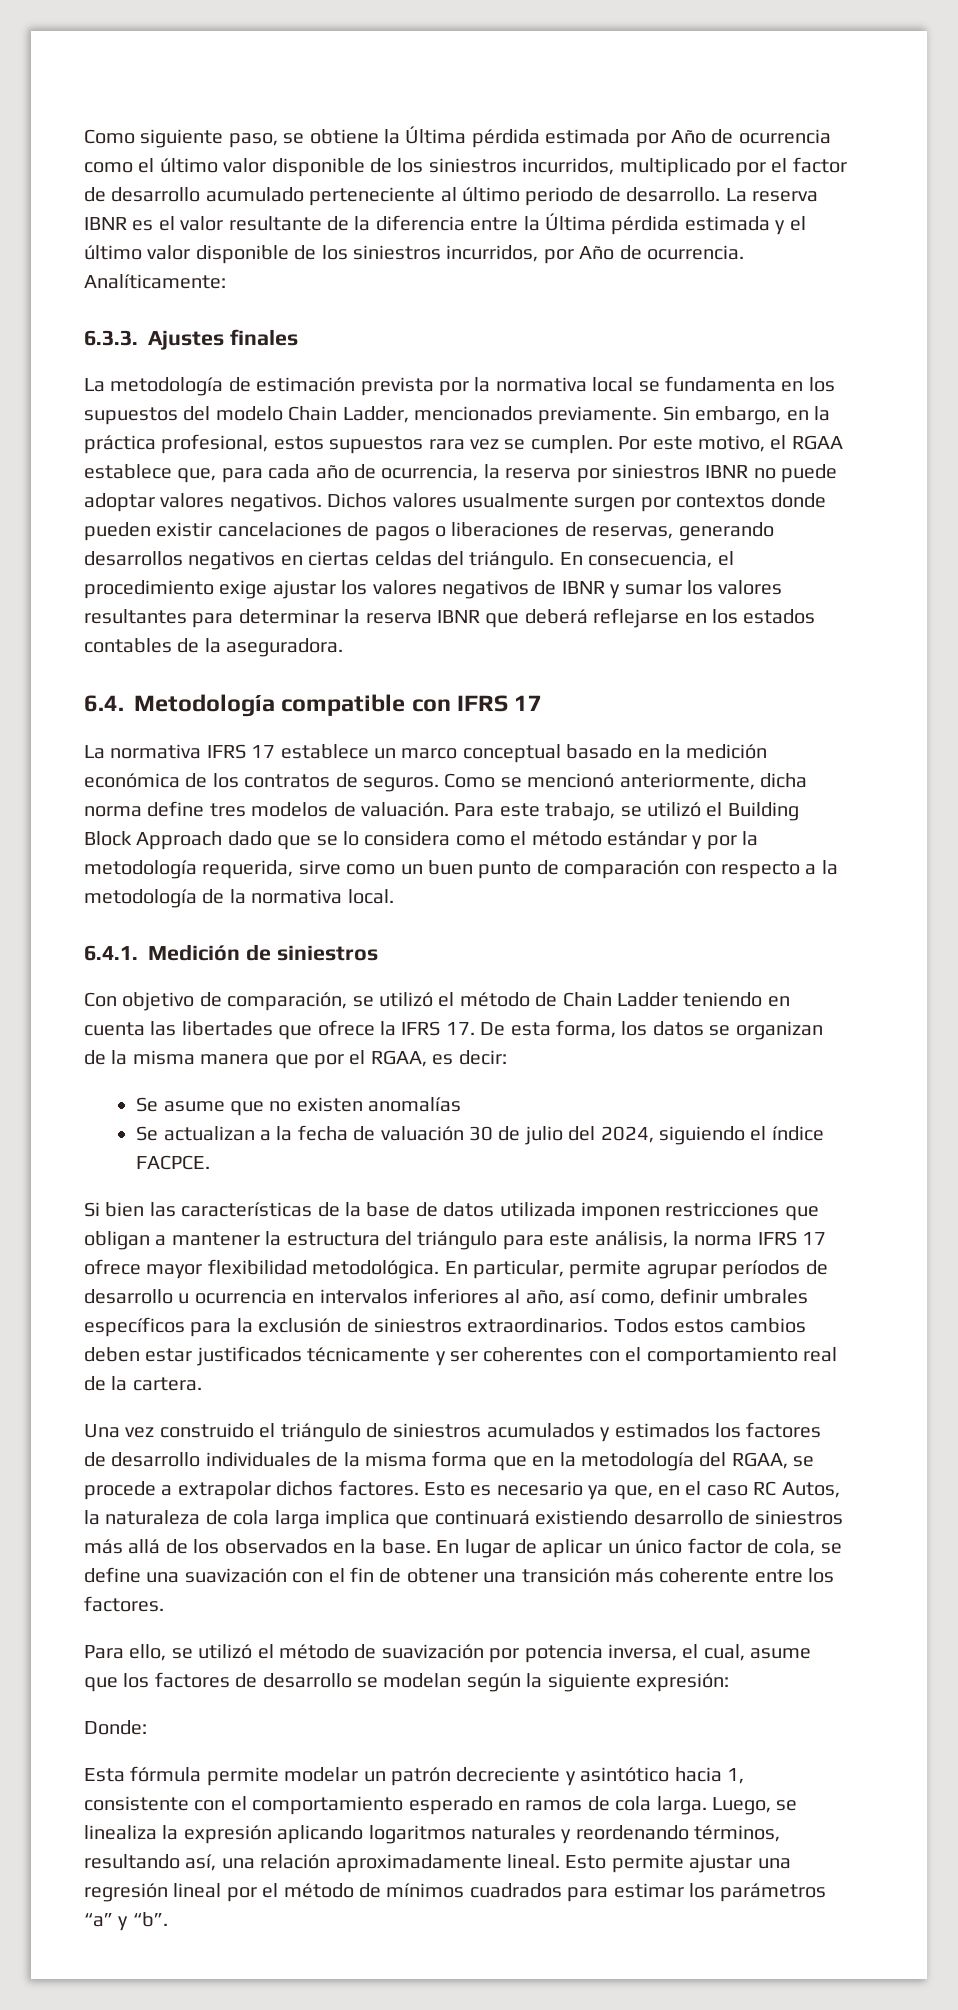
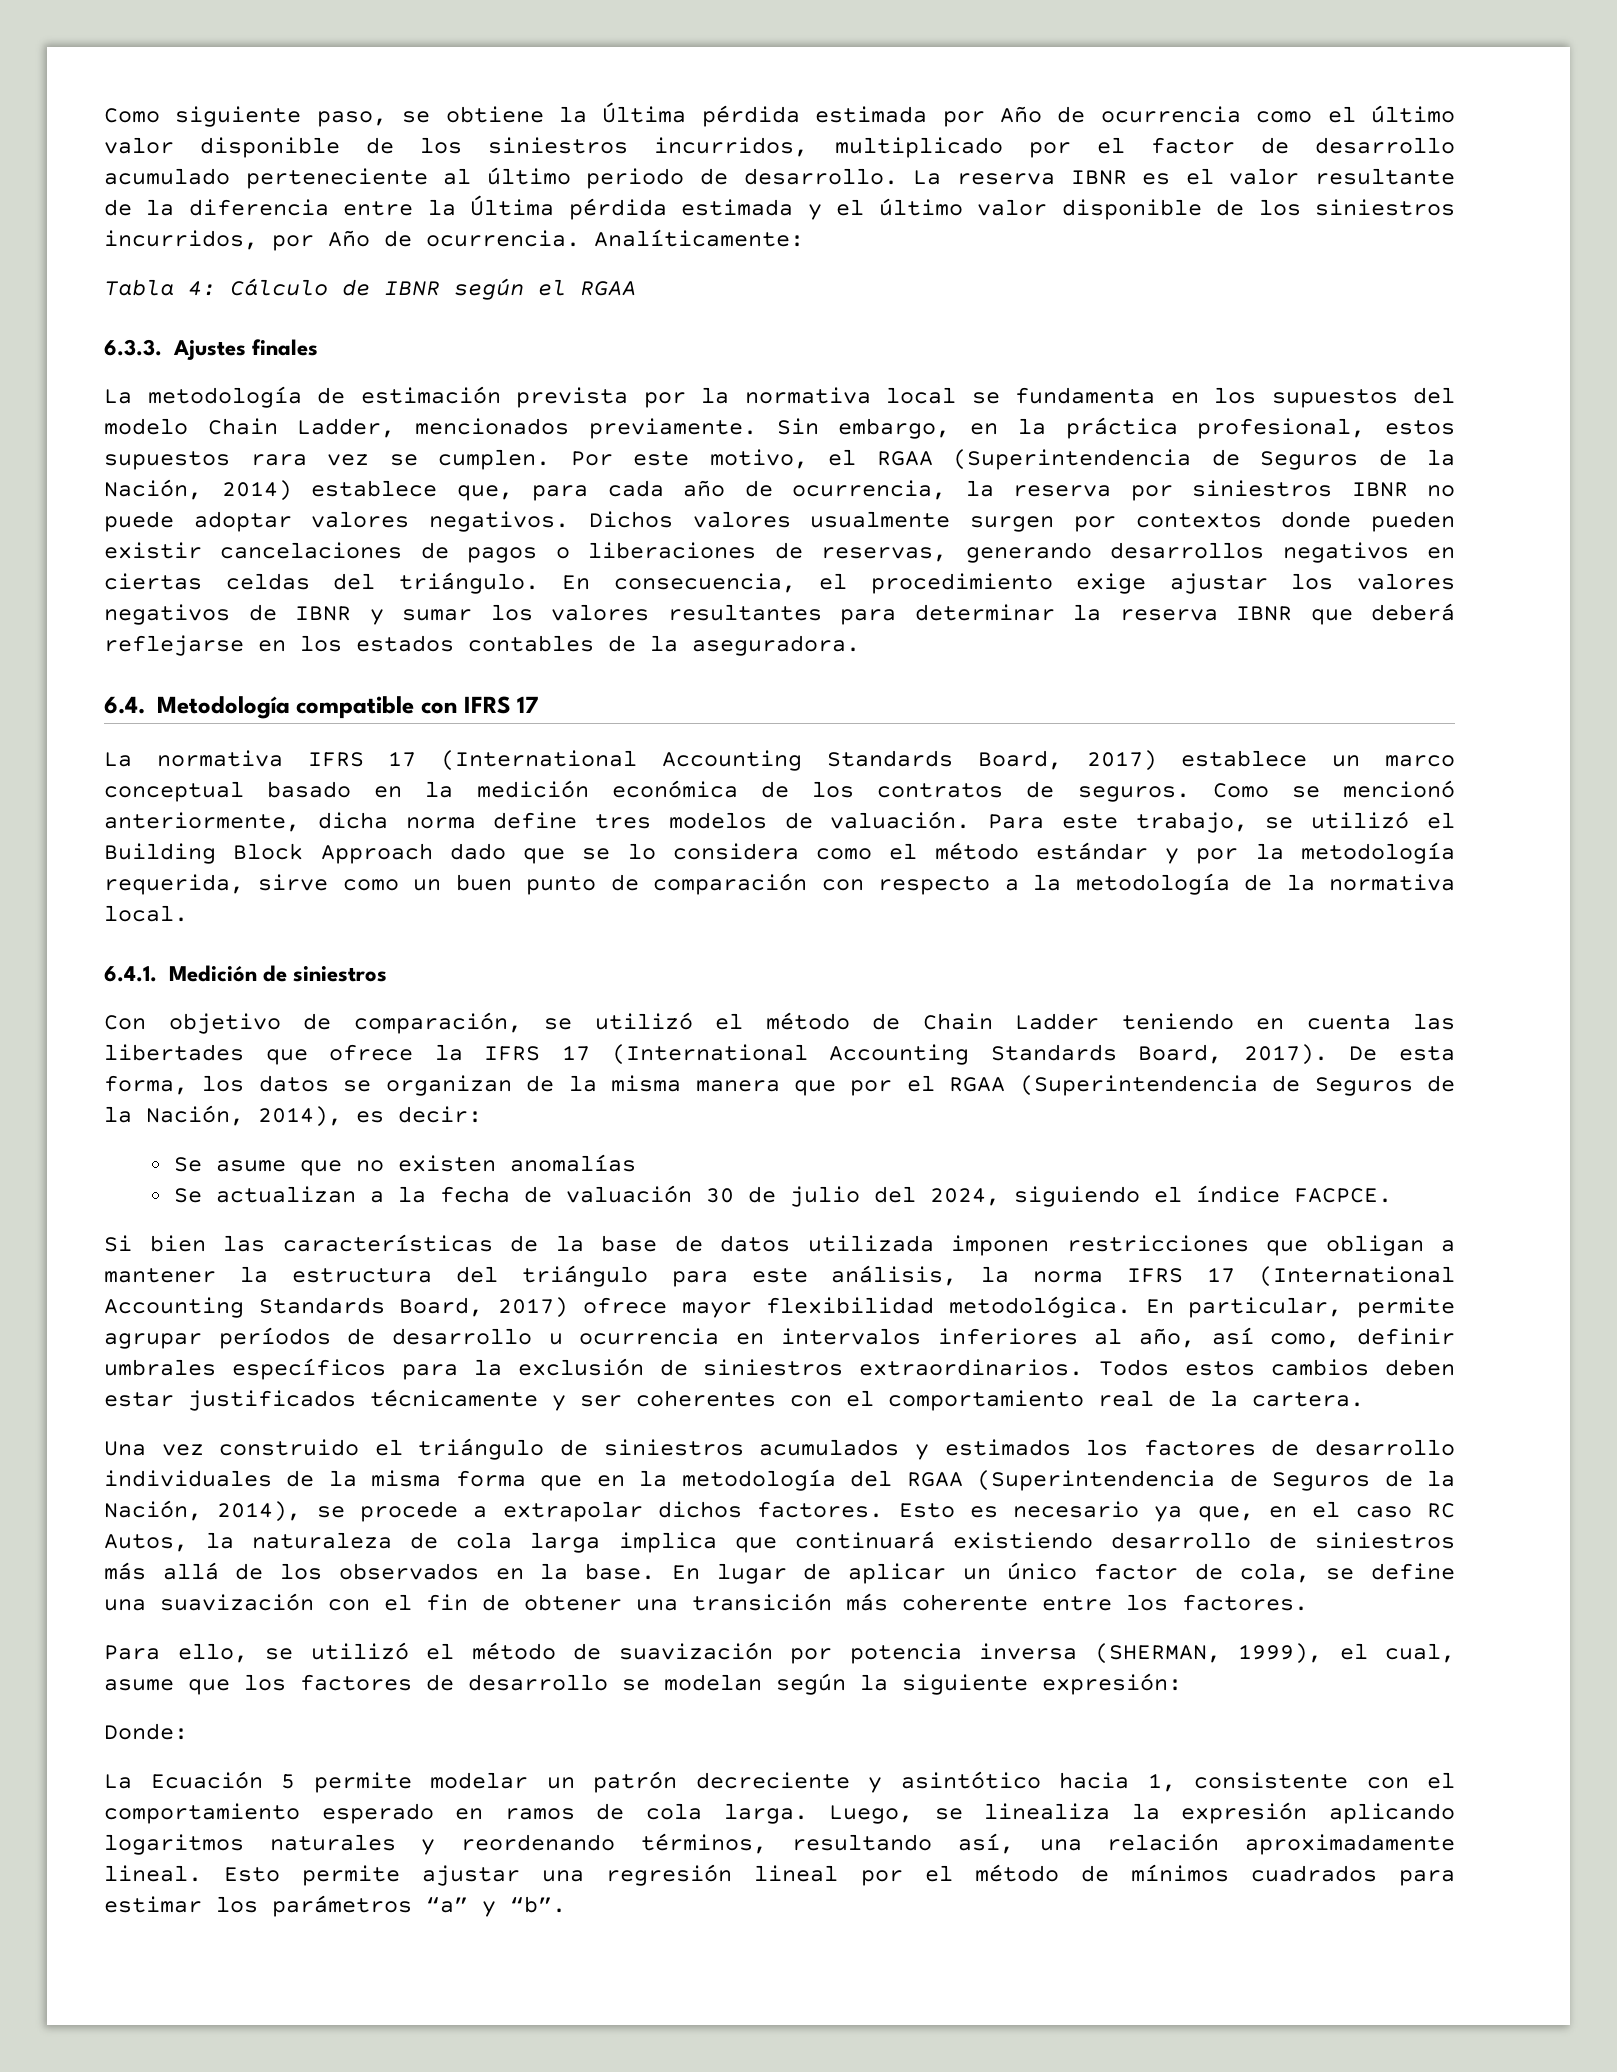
+ Tabla 4: Cálculo de IBNR según el RGAA
- Por este motivo, el RGAA establece que, para cada año de ocurrencia, la reserva por siniestros IBNR no puede adoptar valores negativos.
+ Por este motivo, el RGAA (Superintendencia de Seguros de la Nación, 2014) establece que, para cada año de ocurrencia, la reserva por siniestros IBNR no puede adoptar valores negativos.
- La normativa IFRS 17 establece un marco conceptual basado en la medición económica de los contratos de seguros.
+ La normativa IFRS 17 (International Accounting Standards Board, 2017) establece un marco conceptual basado en la medición económica de los contratos de seguros.
- Con objetivo de comparación, se utilizó el método de Chain Ladder teniendo en cuenta las libertades que ofrece la IFRS 17. De esta forma, los datos se organizan de la misma manera que por el RGAA, es decir:
+ Con objetivo de comparación, se utilizó el método de Chain Ladder teniendo en cuenta las libertades que ofrece la IFRS 17 (International Accounting Standards Board, 2017). De esta forma, los datos se organizan de la misma manera que por el RGAA (Superintendencia de Seguros de la Nación, 2014), es decir:
- Si bien las características de la base de datos utilizada imponen restricciones que obligan a mantener la estructura del triángulo para este análisis, la norma IFRS 17 ofrece mayor flexibilidad metodológica.
+ Si bien las características de la base de datos utilizada imponen restricciones que obligan a mantener la estructura del triángulo para este análisis, la norma IFRS 17 (International Accounting Standards Board, 2017) ofrece mayor flexibilidad metodológica.
- Una vez construido el triángulo de siniestros acumulados y estimados los factores de desarrollo individuales de la misma forma que en la metodología del RGAA, se procede a extrapolar dichos factores.
+ Una vez construido el triángulo de siniestros acumulados y estimados los factores de desarrollo individuales de la misma forma que en la metodología del RGAA (Superintendencia de Seguros de la Nación, 2014), se procede a extrapolar dichos factores.
- Para ello, se utilizó el método de suavización por potencia inversa, el cual, asume que los factores de desarrollo se modelan según la siguiente expresión:
+ Para ello, se utilizó el método de suavización por potencia inversa (SHERMAN, 1999), el cual, asume que los factores de desarrollo se modelan según la siguiente expresión:
- Esta fórmula permite modelar un patrón decreciente y asintótico hacia 1, consistente con el comportamiento esperado en ramos de cola larga.
+ La Ecuación 5 permite modelar un patrón decreciente y asintótico hacia 1, consistente con el comportamiento esperado en ramos de cola larga.

